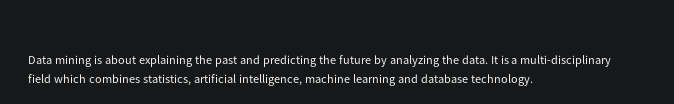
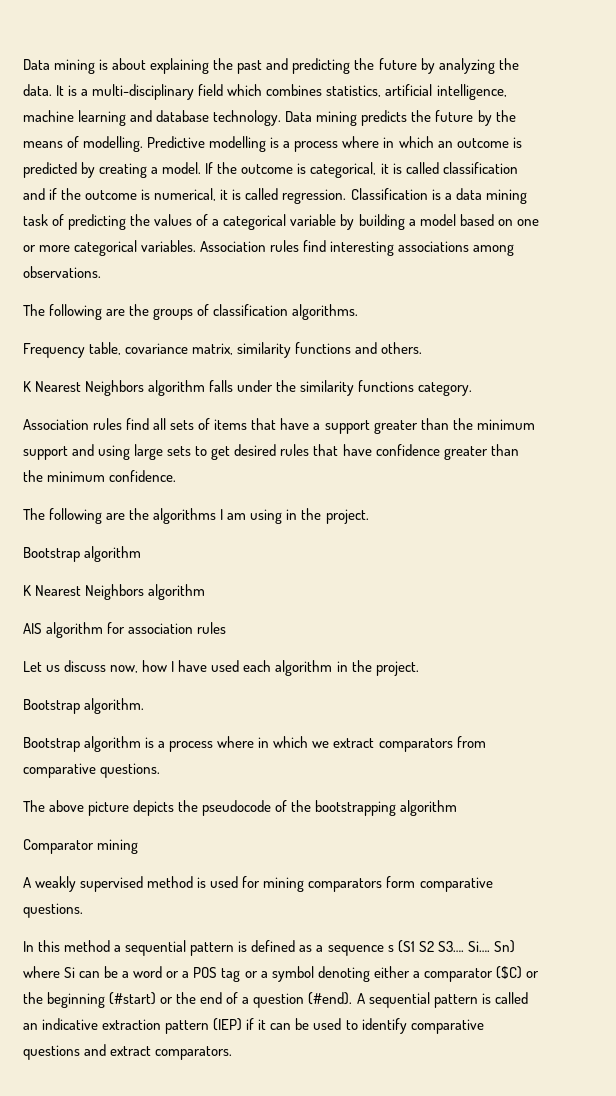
+ Data mining predicts the future by the means of modelling. Predictive modelling is a process where in which an outcome is predicted by creating a model. If the outcome is categorical, it is called classification and if the outcome is numerical, it is called regression. Classification is a data mining task of predicting the values of a categorical variable by building a model based on one or more categorical variables. Association rules find interesting associations among observations.
+ The following are the groups of classification algorithms.
+ Frequency table, covariance matrix, similarity functions and others.
+ K Nearest Neighbors algorithm falls under the similarity functions category.
+ Association rules find all sets of items that have a support greater than the minimum support and using large sets to get desired rules that have confidence greater than the minimum confidence.
+ The following are the algorithms I am using in the project.
+ Bootstrap algorithm
+ K Nearest Neighbors algorithm
+ AIS algorithm for association rules
+ Let us discuss now, how I have used each algorithm in the project.
+ Bootstrap algorithm.
+ Bootstrap algorithm is a process where in which we extract comparators from comparative questions.
+ The above picture depicts the pseudocode of the bootstrapping algorithm
+ Comparator mining
+ A weakly supervised method is used for mining comparators form comparative questions.
+ In this method a sequential pattern is defined as a sequence s (S1 S2 S3…. Si…. Sn) where Si can be a word or a POS tag or a symbol denoting either a comparator ($C) or the beginning (#start) or the end of a question (#end). A sequential pattern is called an indicative extraction pattern (IEP) if it can be used to identify comparative questions and extract comparators.

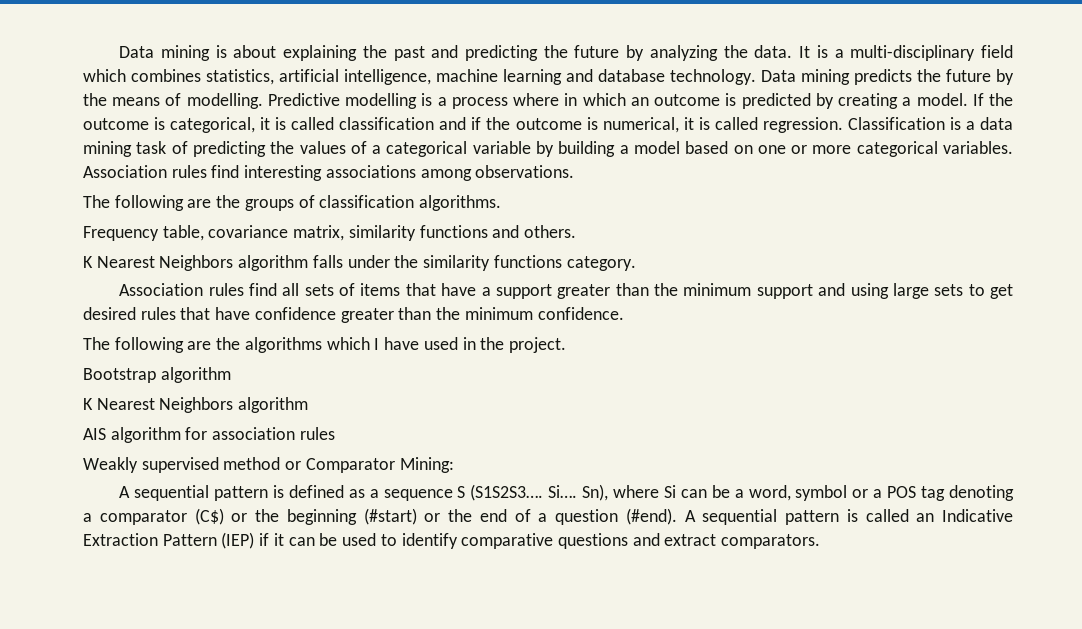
- The following are the algorithms I am using in the project.
+ The following are the algorithms which I have used in the project.
- Let us discuss now, how I have used each algorithm in the project.
- Bootstrap algorithm.
- Bootstrap algorithm is a process where in which we extract comparators from comparative questions.
- The above picture depicts the pseudocode of the bootstrapping algorithm
- Comparator mining
- A weakly supervised method is used for mining comparators form comparative questions.
- In this method a sequential pattern is defined as a sequence s (S1 S2 S3…. Si…. Sn) where Si can be a word or a POS tag or a symbol denoting either a comparator ($C) or the beginning (#start) or the end of a question (#end).
+ Weakly supervised method or Comparator Mining:
+ A sequential pattern is defined as a sequence S (S1S2S3…. Si…. Sn), where Si can be a word, symbol or a POS tag denoting a comparator (C$) or the beginning (#start) or the end of a question (#end).
- A sequential pattern is called an indicative extraction pattern (IEP) if it can be used to identify comparative questions and extract comparators.
+ A sequential pattern is called an Indicative Extraction Pattern (IEP) if it can be used to identify comparative questions and extract comparators.

